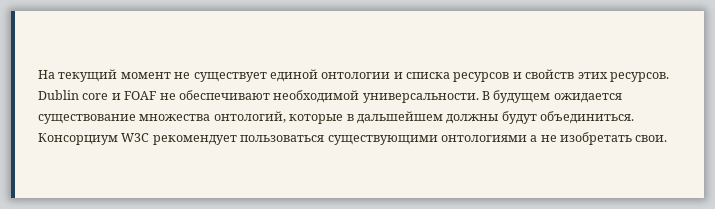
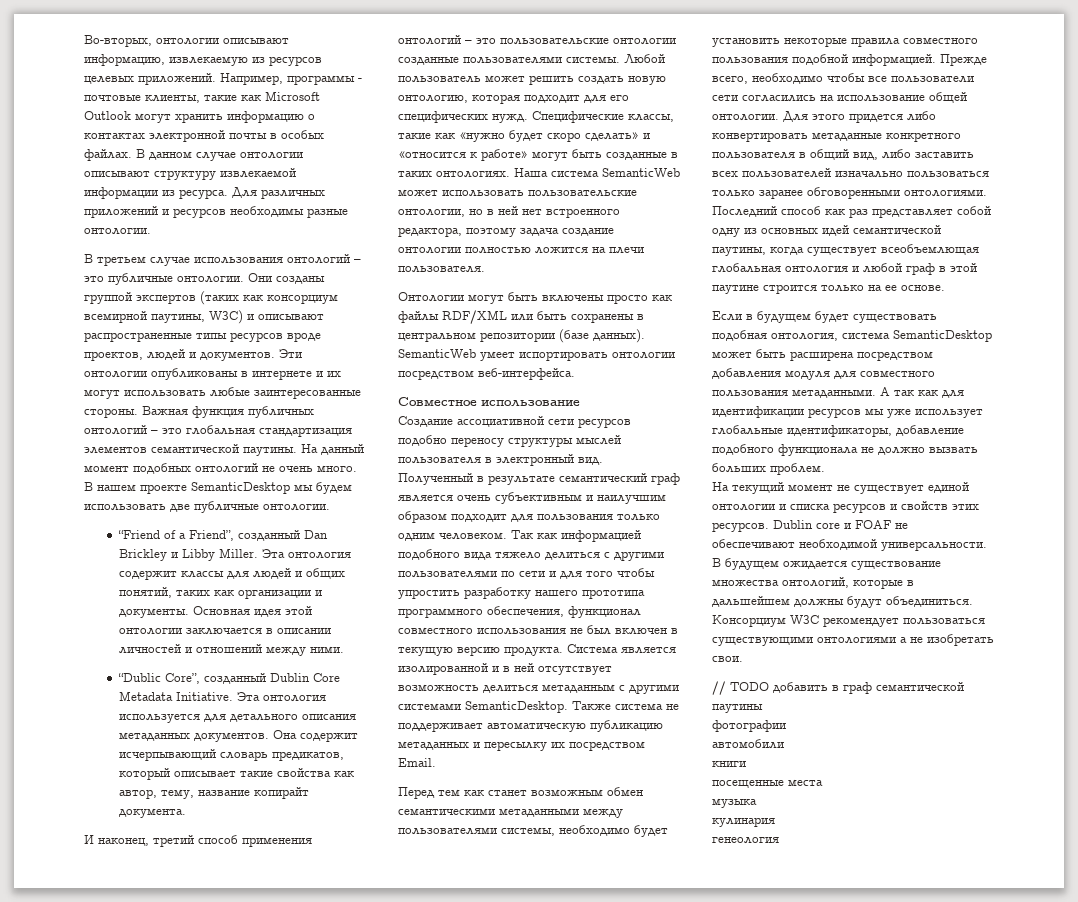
+ Во-вторых, онтологии описывают информацию, извлекаемую из ресурсов целевых приложений. Например, программы - почтовые клиенты, такие как Microsoft Outlook могут хранить информацию о контактах электронной почты в особых файлах. В данном случае онтологии описывают структуру извлекаемой информации из ресурса. Для различных приложений и ресурсов необходимы разные онтологии.
+ В третьем случае использования онтологий – это публичные онтологии. Они созданы группой экспертов (таких как консорциум всемирной паутины, W3C) и описывают распространенные типы ресурсов вроде проектов, людей и документов. Эти онтологии опубликованы в интернете и их могут использовать любые заинтересованные стороны. Важная функция публичных онтологий – это глобальная стандартизация элементов семантической паутины. На данный момент подобных онтологий не очень много. В нашем проекте SemanticDesktop мы будем использовать две публичные онтологии.
+ “Friend of a Friend”, созданный Dan Brickley и Libby Miller. Эта онтология содержит классы для людей и общих понятий, таких как организации и документы. Основная идея этой онтологии заключается в описании личностей и отношений между ними.
+ “Dublic Core”, созданный Dublin Core Metadata Initiative. Эта онтология используется для детального описания метаданных документов. Она содержит исчерпывающий словарь предикатов, который описывает такие свойства как автор, тему, название копирайт документа.
+ И наконец, третий способ применения онтологий – это пользовательские онтологии созданные пользователями системы. Любой пользователь может решить создать новую онтологию, которая подходит для его специфических нужд. Специфические классы, такие как «нужно будет скоро сделать» и «относится к работе» могут быть созданные в таких онтологиях. Наша система SemanticWeb может использовать пользовательские онтологии, но в ней нет встроенного редактора, поэтому задача создание онтологии полностью ложится на плечи пользователя.
+ Онтологии могут быть включены просто как файлы RDF/XML или быть сохранены в центральном репозитории (базе данных). SemanticWeb умеет испортировать онтологии посредством веб-интерфейса.
+ Совместное использование
+ Создание ассоциативной сети ресурсов подобно переносу структуры мыслей пользователя в электронный вид. Полученный в результате семантический граф является очень субъективным и наилучшим образом подходит для пользования только одним человеком. Так как информацией подобного вида тяжело делиться с другими пользователями по сети и для того чтобы упростить разработку нашего прототипа программного обеспечения, функционал совместного использования не был включен в текущую версию продукта. Система является изолированной и в ней отсутствует возможность делиться метаданным с другими системами SemanticDesktop. Также система не поддерживает автоматическую публикацию метаданных и пересылку их посредством Email.
+ Перед тем как станет возможным обмен семантическими метаданными между пользователями системы, необходимо будет установить некоторые правила совместного пользования подобной информацией. Прежде всего, необходимо чтобы все пользователи сети согласились на использование общей онтологии. Для этого придется либо конвертировать метаданные конкретного пользователя в общий вид, либо заставить всех пользователей изначально пользоваться только заранее обговоренными онтологиями. Последний способ как раз представляет собой одну из основных идей семантической паутины, когда существует всеобъемлющая глобальная онтология и любой граф в этой паутине строится только на ее основе.
+ Если в будущем будет существовать подобная онтология, система SemanticDesktop может быть расширена посредством добавления модуля для совместного пользования метаданными. А так как для идентификации ресурсов мы уже использует глобальные идентификаторы, добавление подобного функционала не должно вызвать больших проблем.
+ // TODO добавить в граф семантической паутины
+ фотографии
+ автомобили
+ книги
+ посещенные места
+ музыка
+ кулинария
+ генеология

